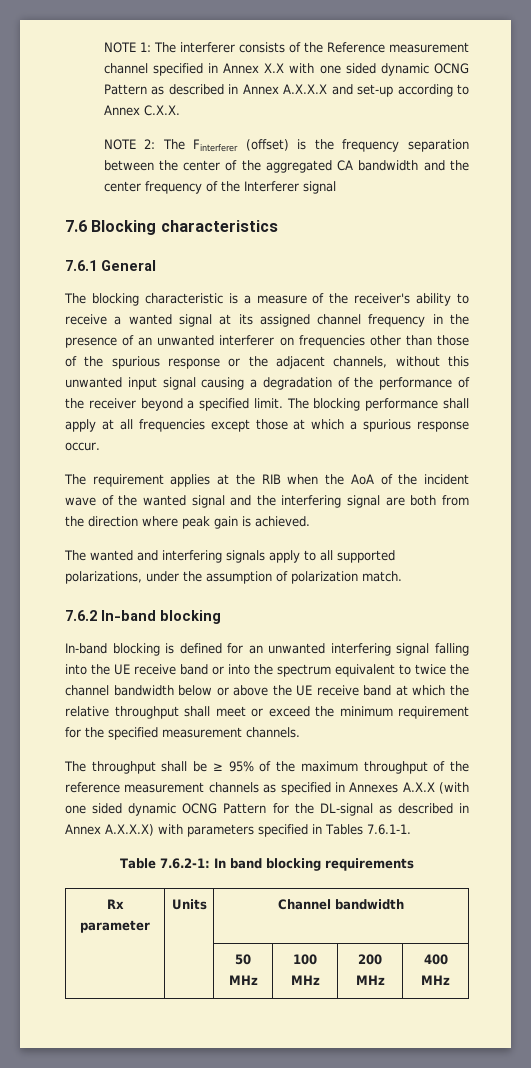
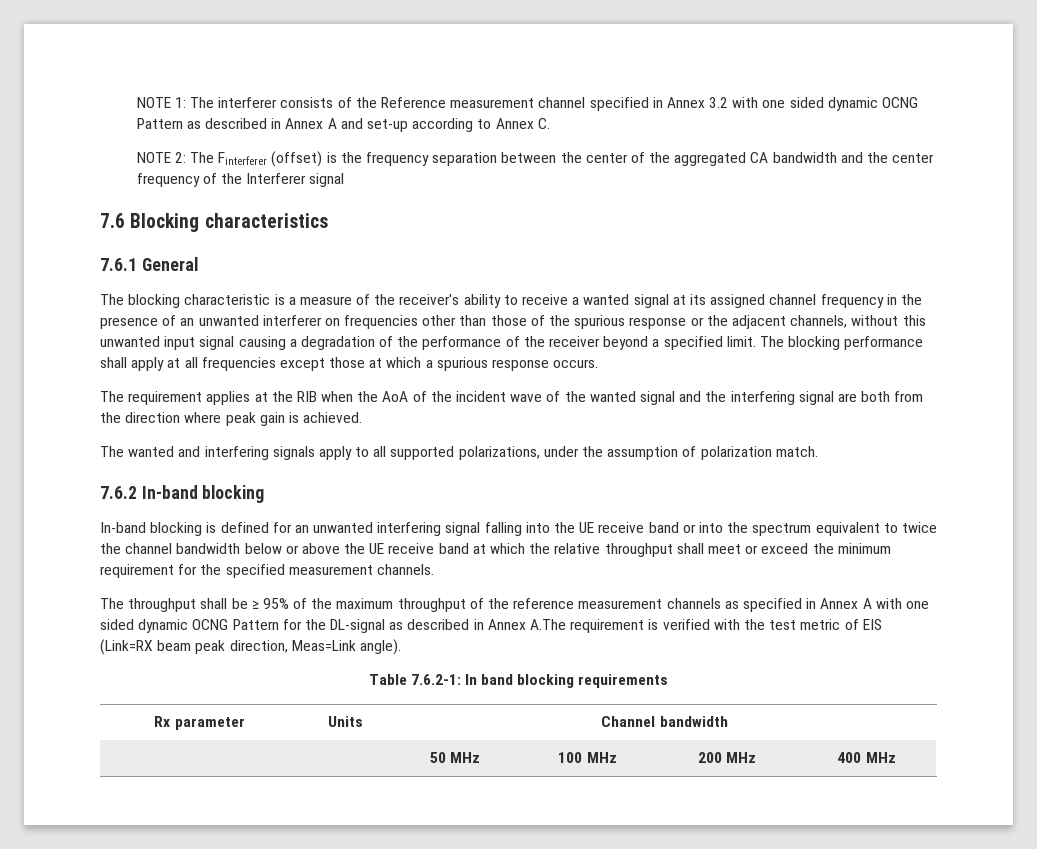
- NOTE 1: The interferer consists of the Reference measurement channel specified in Annex X.X with one sided dynamic OCNG Pattern as described in Annex A.X.X.X and set-up according to Annex C.X.X.
+ NOTE 1: The interferer consists of the Reference measurement channel specified in Annex 3.2 with one sided dynamic OCNG Pattern as described in Annex A and set-up according to Annex C.
- The blocking performance shall apply at all frequencies except those at which a spurious response occur.
+ The blocking performance shall apply at all frequencies except those at which a spurious response occurs.
- The throughput shall be ≥ 95% of the maximum throughput of the reference measurement channels as specified in Annexes A.X.X (with one sided dynamic OCNG Pattern for the DL-signal as described in Annex A.X.X.X) with parameters specified in Tables 7.6.1-1.
+ The throughput shall be ≥ 95% of the maximum throughput of the reference measurement channels as specified in Annex A with one sided dynamic OCNG Pattern for the DL-signal as described in Annex A.The requirement is verified with the test metric of EIS (Link=RX beam peak direction, Meas=Link angle).

